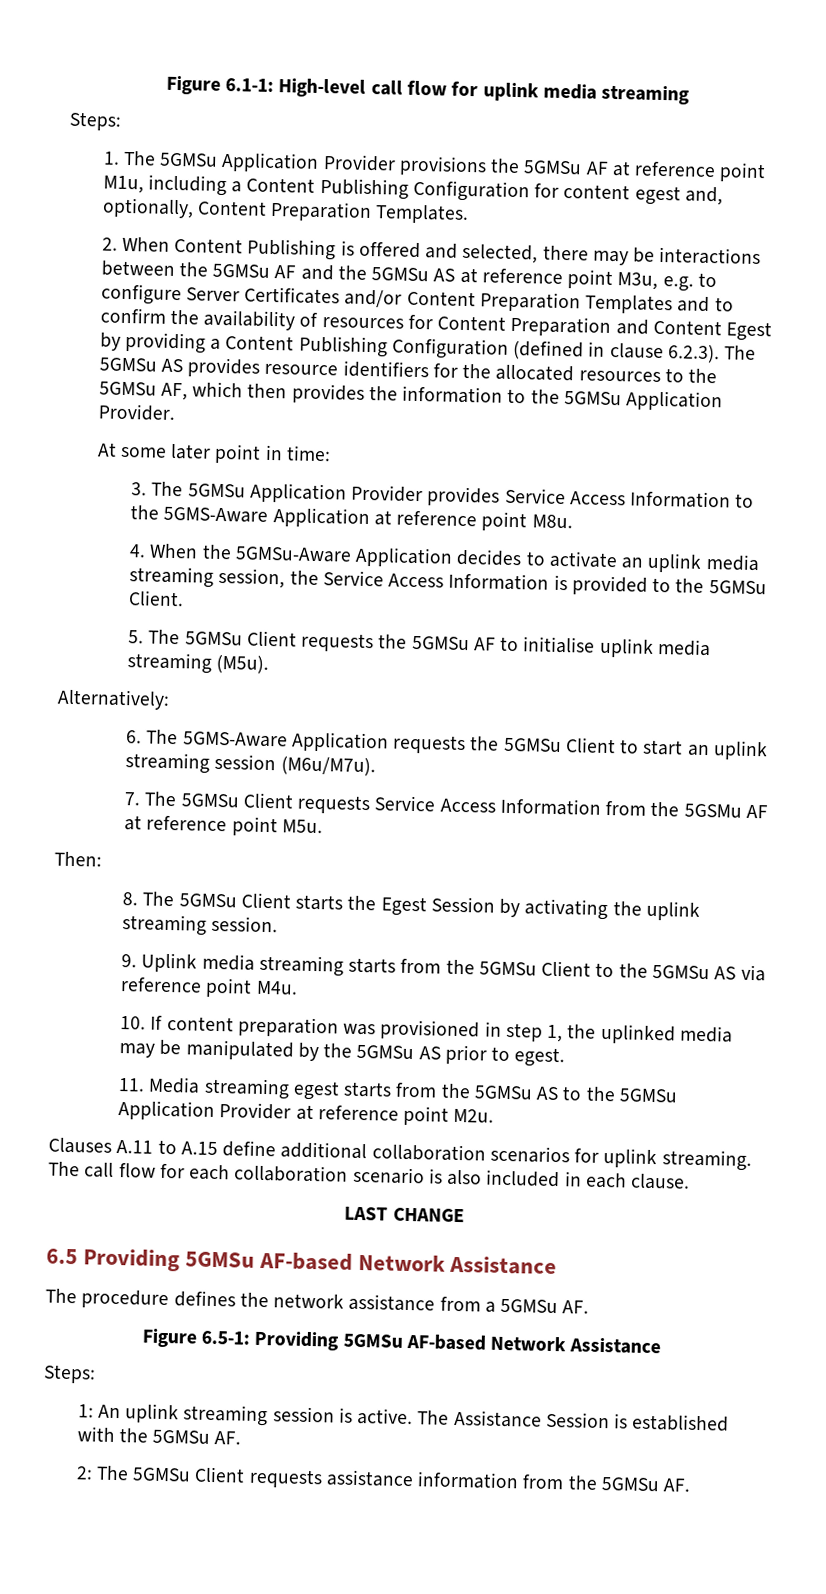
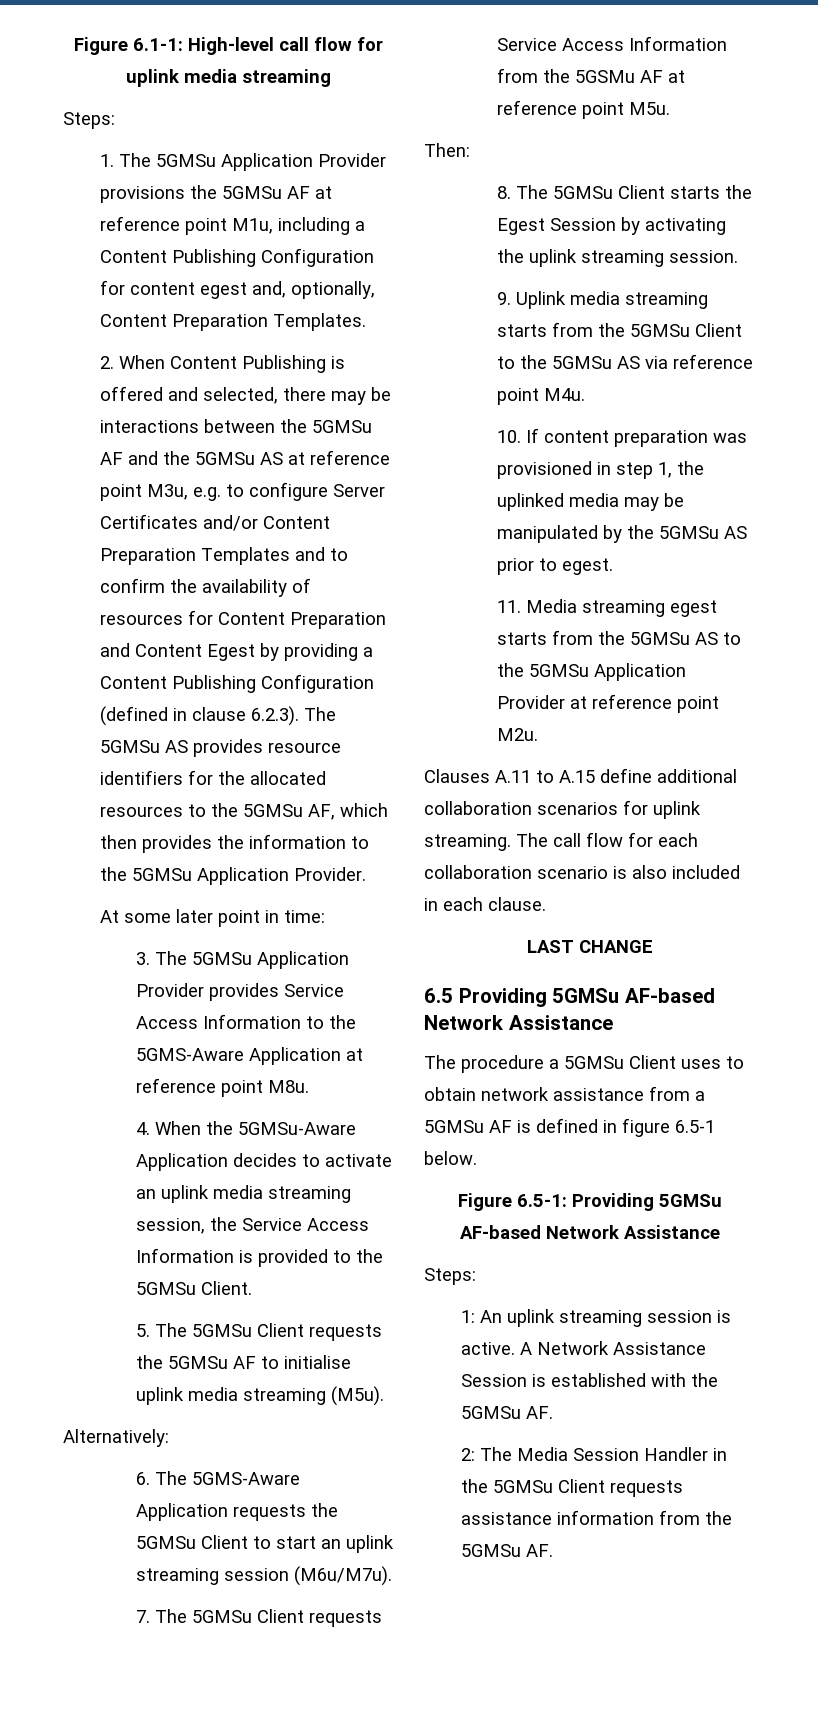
- The procedure defines the network assistance from a 5GMSu AF.
+ The procedure a 5GMSu Client uses to obtain network assistance from a 5GMSu AF is defined in figure 6.5-1 below.
- The Assistance Session is established with the 5GMSu AF.
+ A Network Assistance Session is established with the 5GMSu AF.
- 2: The 5GMSu Client requests assistance information from the 5GMSu AF.
+ 2: The Media Session Handler in the 5GMSu Client requests assistance information from the 5GMSu AF.

